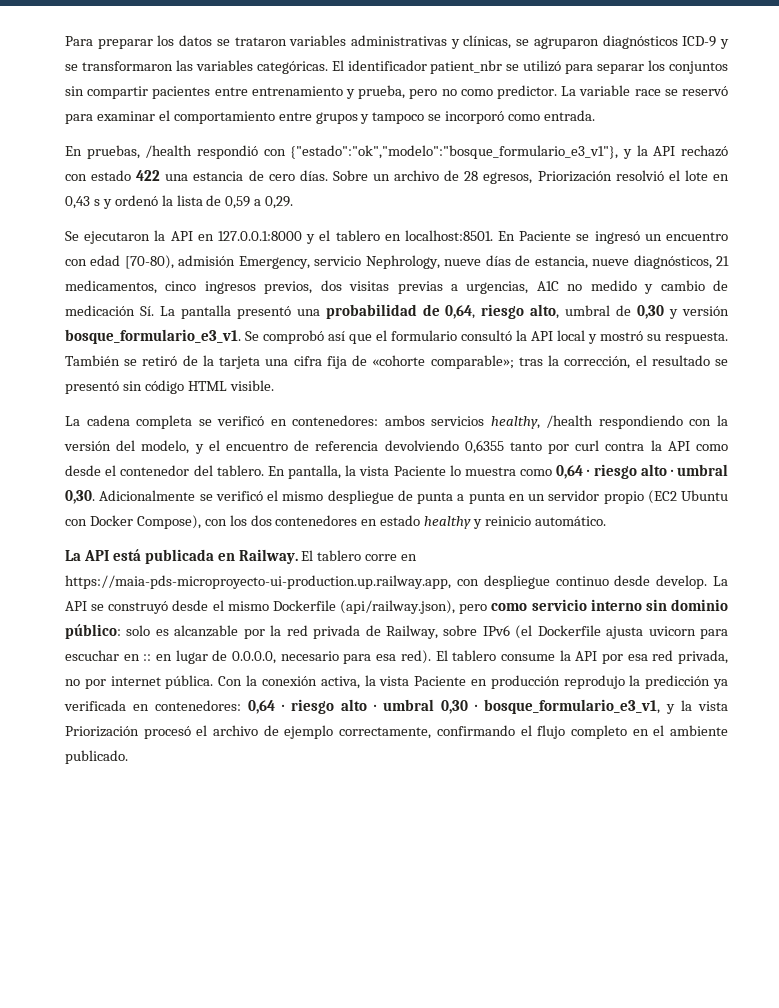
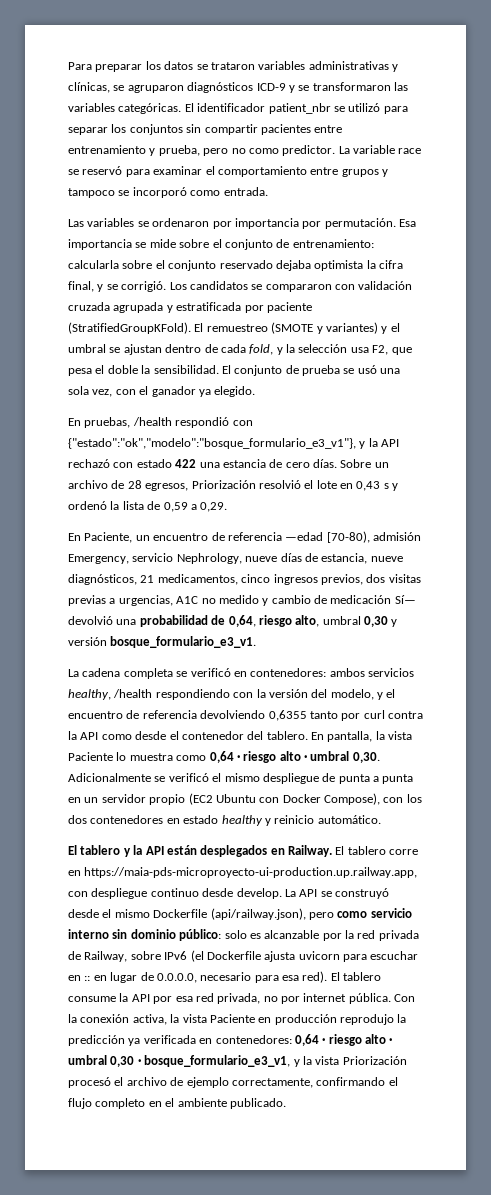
+ Las variables se ordenaron por importancia por permutación. Esa importancia se mide sobre el conjunto de entrenamiento: calcularla sobre el conjunto reservado dejaba optimista la cifra final, y se corrigió. Los candidatos se compararon con validación cruzada agrupada y estratificada por paciente (StratifiedGroupKFold). El remuestreo (SMOTE y variantes) y el umbral se ajustan dentro de cada fold, y la selección usa F2, que pesa el doble la sensibilidad. El conjunto de prueba se usó una sola vez, con el ganador ya elegido.
- Se ejecutaron la API en 127.0.0.1:8000 y el tablero en localhost:8501. En Paciente se ingresó un encuentro con edad [70-80), admisión Emergency, servicio Nephrology, nueve días de estancia, nueve diagnósticos, 21 medicamentos, cinco ingresos previos, dos visitas previas a urgencias, A1C no medido y cambio de medicación Sí. La pantalla presentó una probabilidad de 0,64, riesgo alto, umbral de 0,30 y versión bosque_formulario_e3_v1. Se comprobó así que el formulario consultó la API local y mostró su respuesta. También se retiró de la tarjeta una cifra fija de «cohorte comparable»; tras la corrección, el resultado se presentó sin código HTML visible.
+ En Paciente, un encuentro de referencia —edad [70-80), admisión Emergency, servicio Nephrology, nueve días de estancia, nueve diagnósticos, 21 medicamentos, cinco ingresos previos, dos visitas previas a urgencias, A1C no medido y cambio de medicación Sí— devolvió una probabilidad de 0,64, riesgo alto, umbral 0,30 y versión bosque_formulario_e3_v1.
- La API está publicada en Railway.
+ El tablero y la API están desplegados en Railway.

